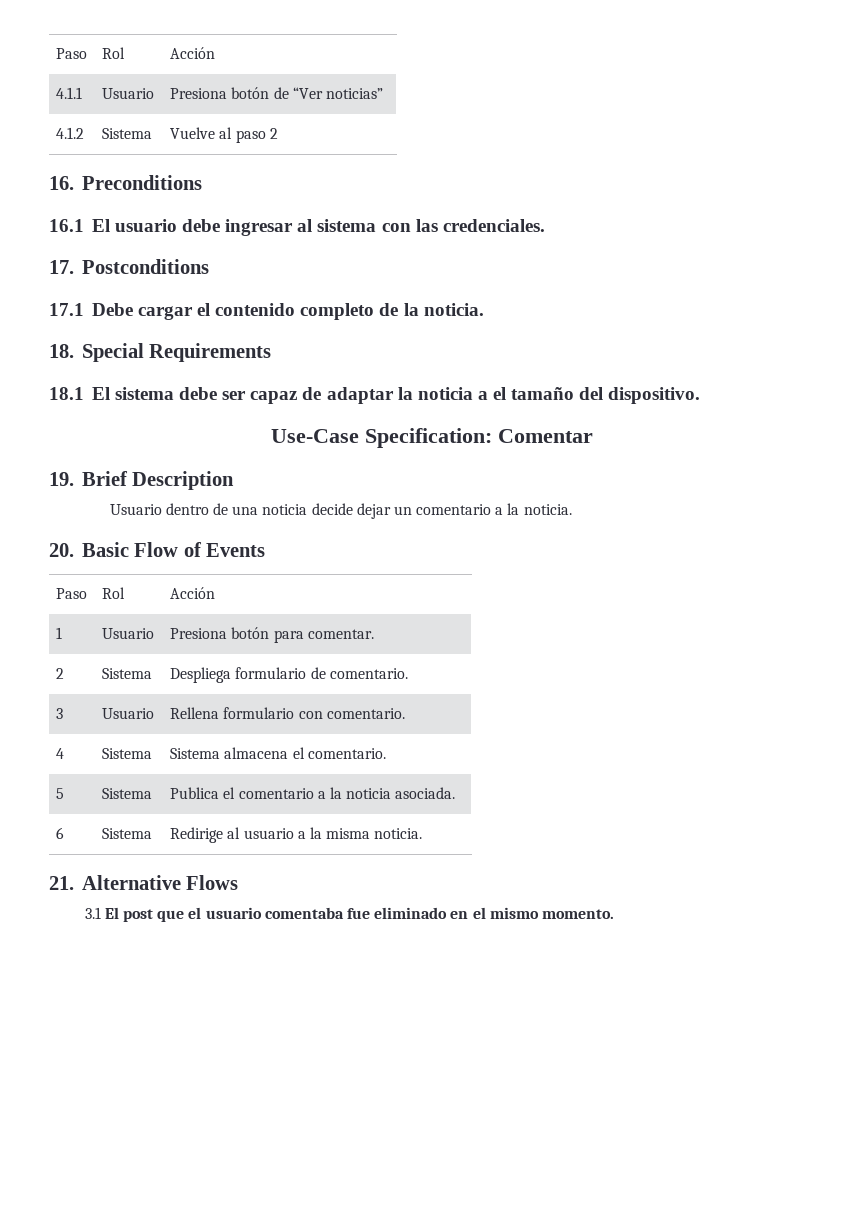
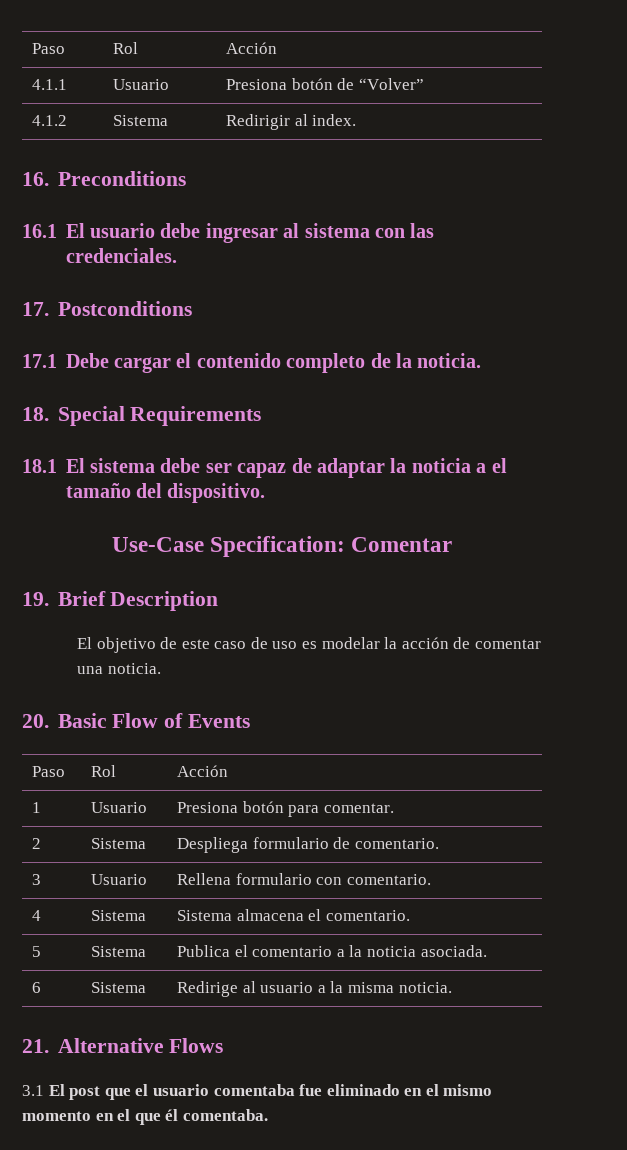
- 4.1.1 | Usuario | Presiona botón de “Ver noticias”
+ 4.1.1 | Usuario | Presiona botón de “Volver”
- 4.1.2 | Sistema | Vuelve al paso 2
+ 4.1.2 | Sistema | Redirigir al index.
- Usuario dentro de una noticia decide dejar un comentario a la noticia.
+ El objetivo de este caso de uso es modelar la acción de comentar una noticia.
- 3.1 El post que el usuario comentaba fue eliminado en el mismo momento.
+ 3.1 El post que el usuario comentaba fue eliminado en el mismo momento en el que él comentaba.

